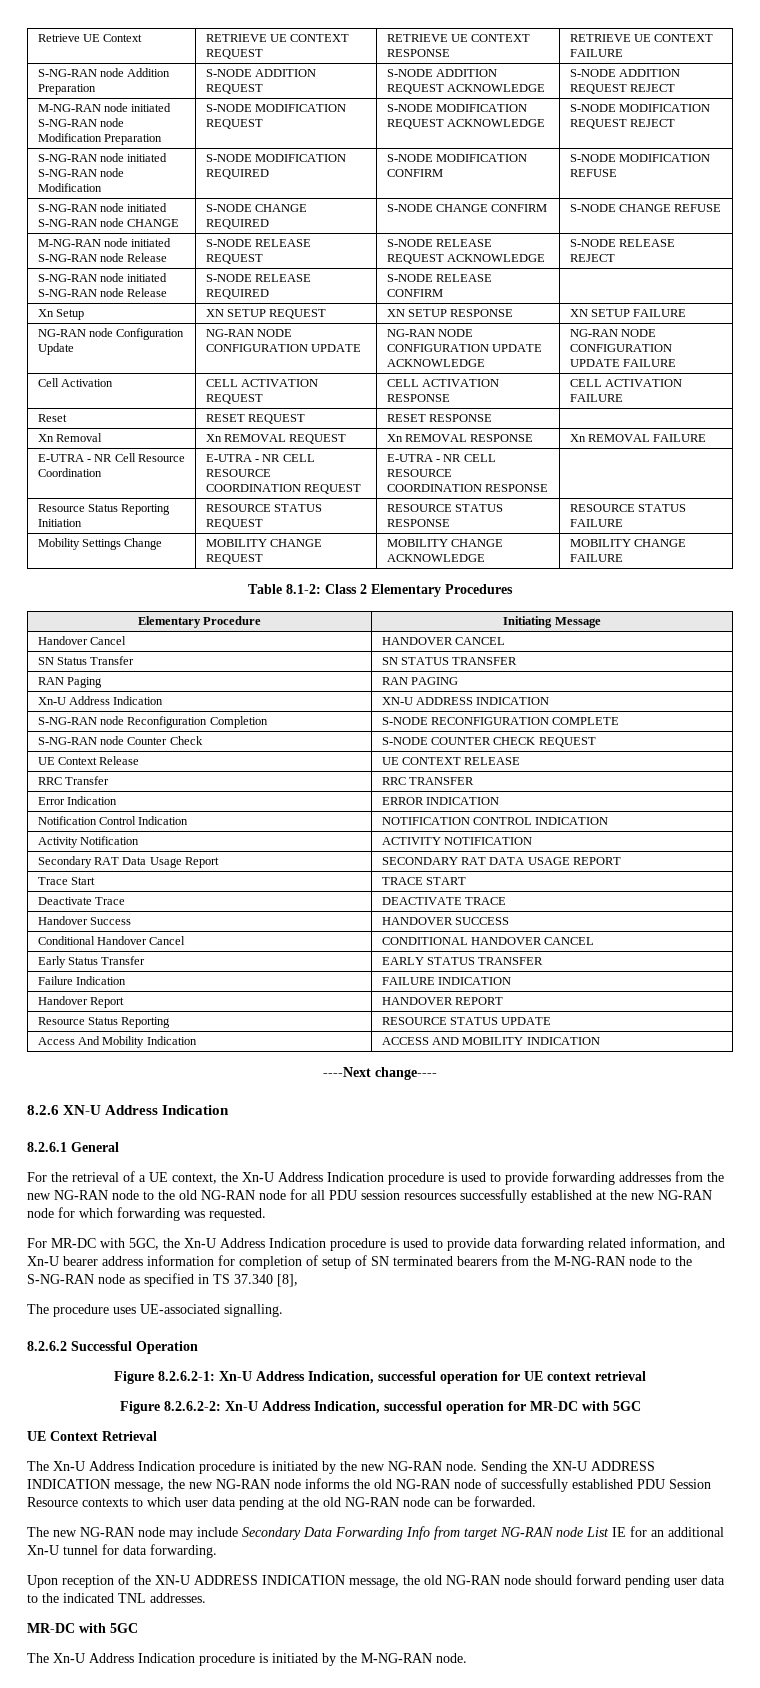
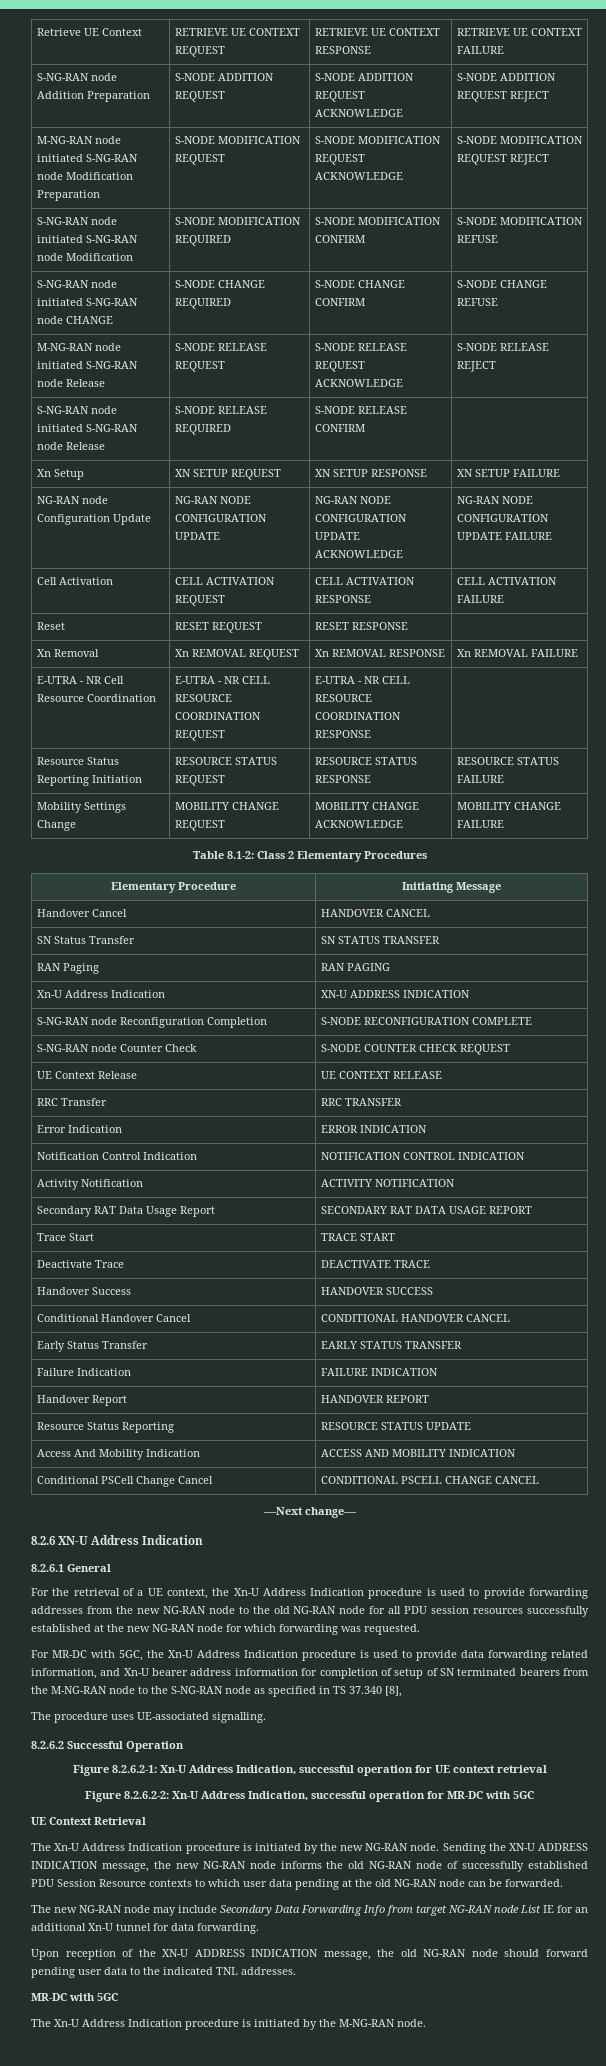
+ Conditional PSCell Change Cancel | CONDITIONAL PSCELL CHANGE CANCEL

